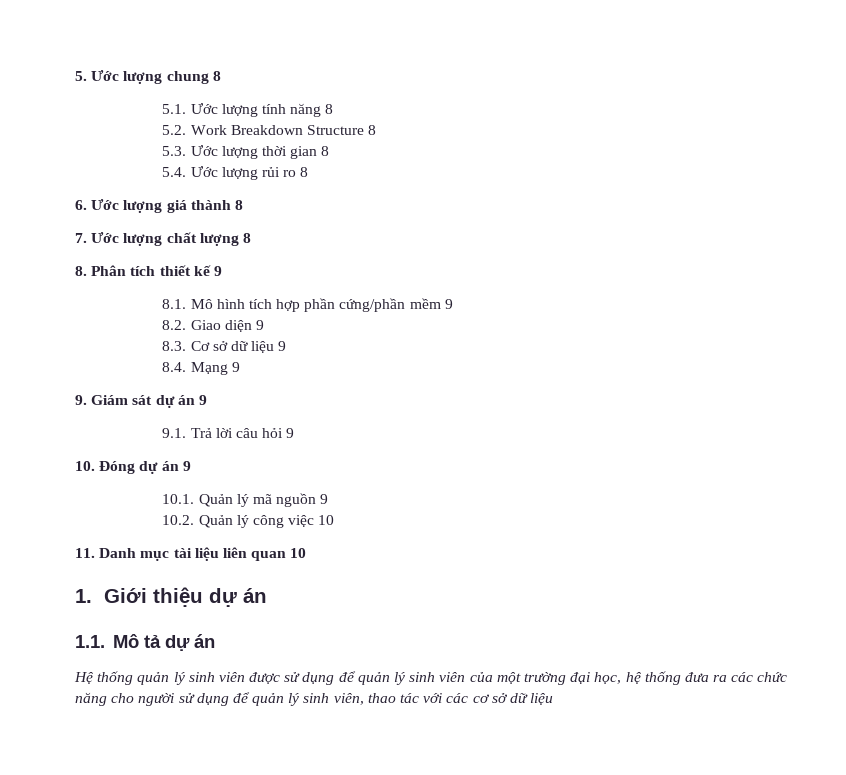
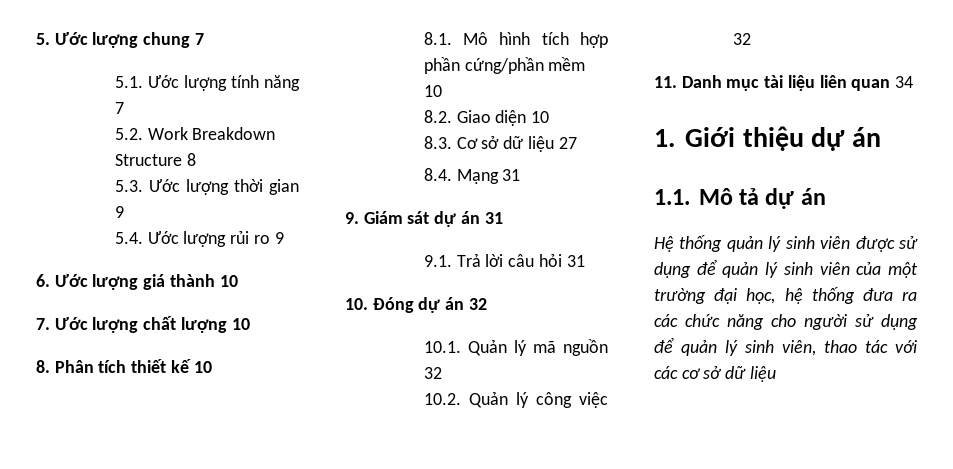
- 5. Ước lượng chung 8
+ 5. Ước lượng chung 7
- 5.1. Ước lượng tính năng 8
+ 5.1. Ước lượng tính năng 7
- 5.3. Ước lượng thời gian 8
+ 5.3. Ước lượng thời gian 9
- 5.4. Ước lượng rủi ro 8
+ 5.4. Ước lượng rủi ro 9
- 6. Ước lượng giá thành 8
+ 6. Ước lượng giá thành 10
- 7. Ước lượng chất lượng 8
+ 7. Ước lượng chất lượng 10
- 8. Phân tích thiết kế 9
+ 8. Phân tích thiết kế 10
- 8.1. Mô hình tích hợp phần cứng/phần mềm 9
+ 8.1. Mô hình tích hợp phần cứng/phần mềm 10
- 8.2. Giao diện 9
+ 8.2. Giao diện 10
- 8.3. Cơ sở dữ liệu 9
+ 8.3. Cơ sở dữ liệu 27
- 8.4. Mạng 9
+ 8.4. Mạng 31
- 9. Giám sát dự án 9
+ 9. Giám sát dự án 31
- 9.1. Trả lời câu hỏi 9
+ 9.1. Trả lời câu hỏi 31
- 10. Đóng dự án 9
+ 10. Đóng dự án 32
- 10.1. Quản lý mã nguồn 9
+ 10.1. Quản lý mã nguồn 32
- 10.2. Quản lý công việc 10
+ 10.2. Quản lý công việc 32
- 11. Danh mục tài liệu liên quan 10
+ 11. Danh mục tài liệu liên quan 34

